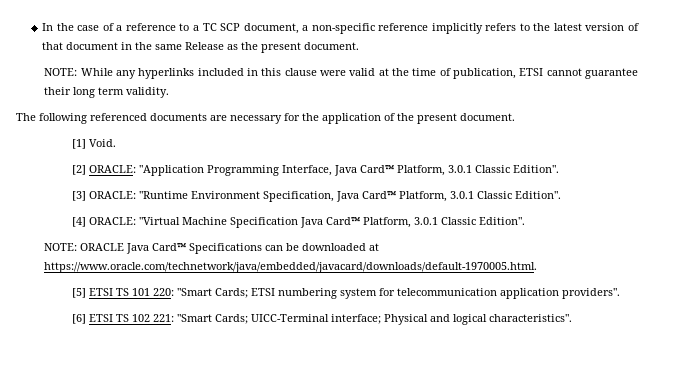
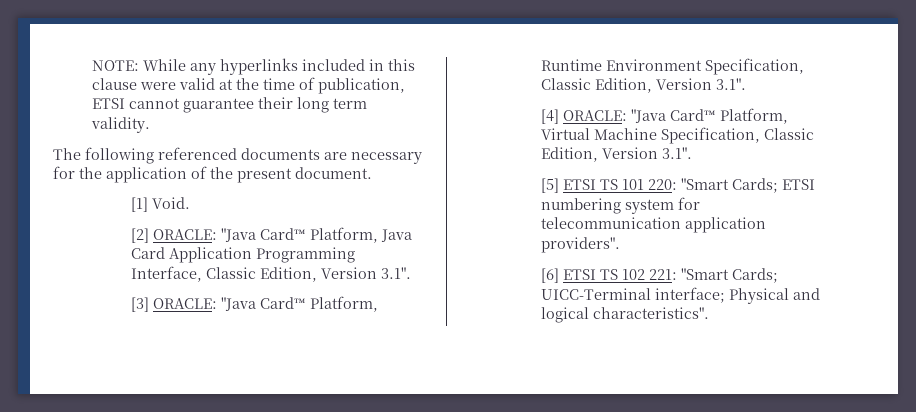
- In the case of a reference to a TC SCP document, a non-specific reference implicitly refers to the latest version of that document in the same Release as the present document.
- [2] ORACLE: "Application Programming Interface, Java Card™ Platform, 3.0.1 Classic Edition".
- [3] ORACLE: "Runtime Environment Specification, Java Card™ Platform, 3.0.1 Classic Edition".
- [4] ORACLE: "Virtual Machine Specification Java Card™ Platform, 3.0.1 Classic Edition".
- NOTE: ORACLE Java Card™ Specifications can be downloaded at https://www.oracle.com/technetwork/java/embedded/javacard/downloads/default-1970005.html.
+ [2] ORACLE: "Java Card™ Platform, Java Card Application Programming Interface, Classic Edition, Version 3.1".
+ [3] ORACLE: "Java Card™ Platform, Runtime Environment Specification, Classic Edition, Version 3.1".
+ [4] ORACLE: "Java Card™ Platform, Virtual Machine Specification, Classic Edition, Version 3.1".

